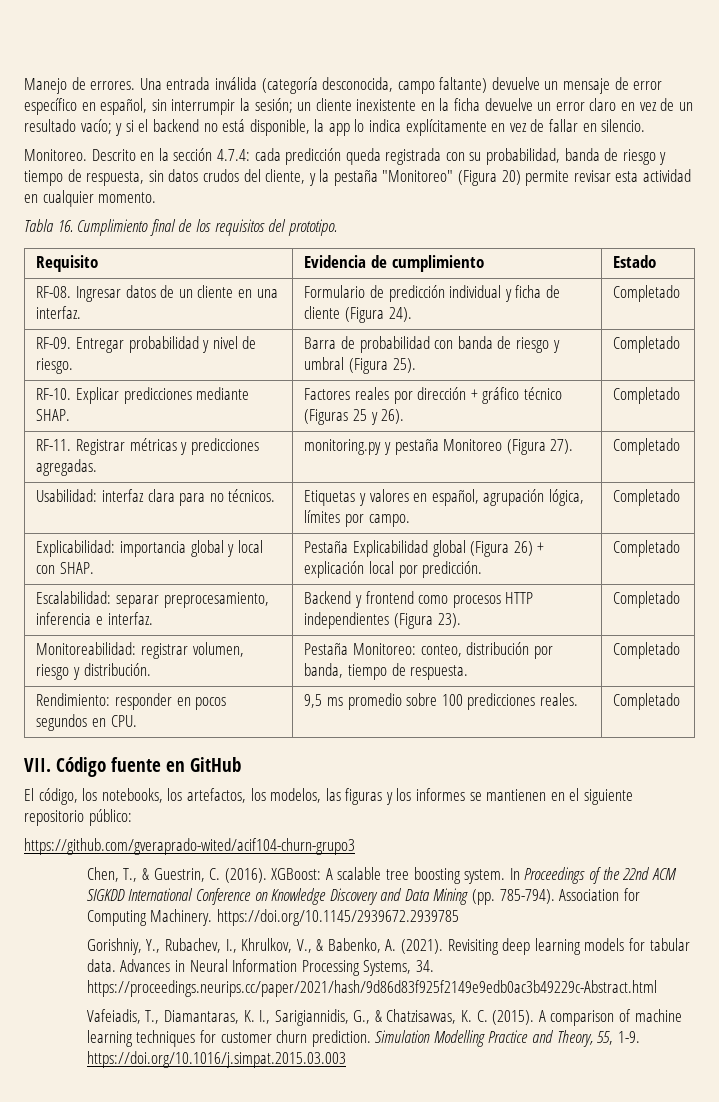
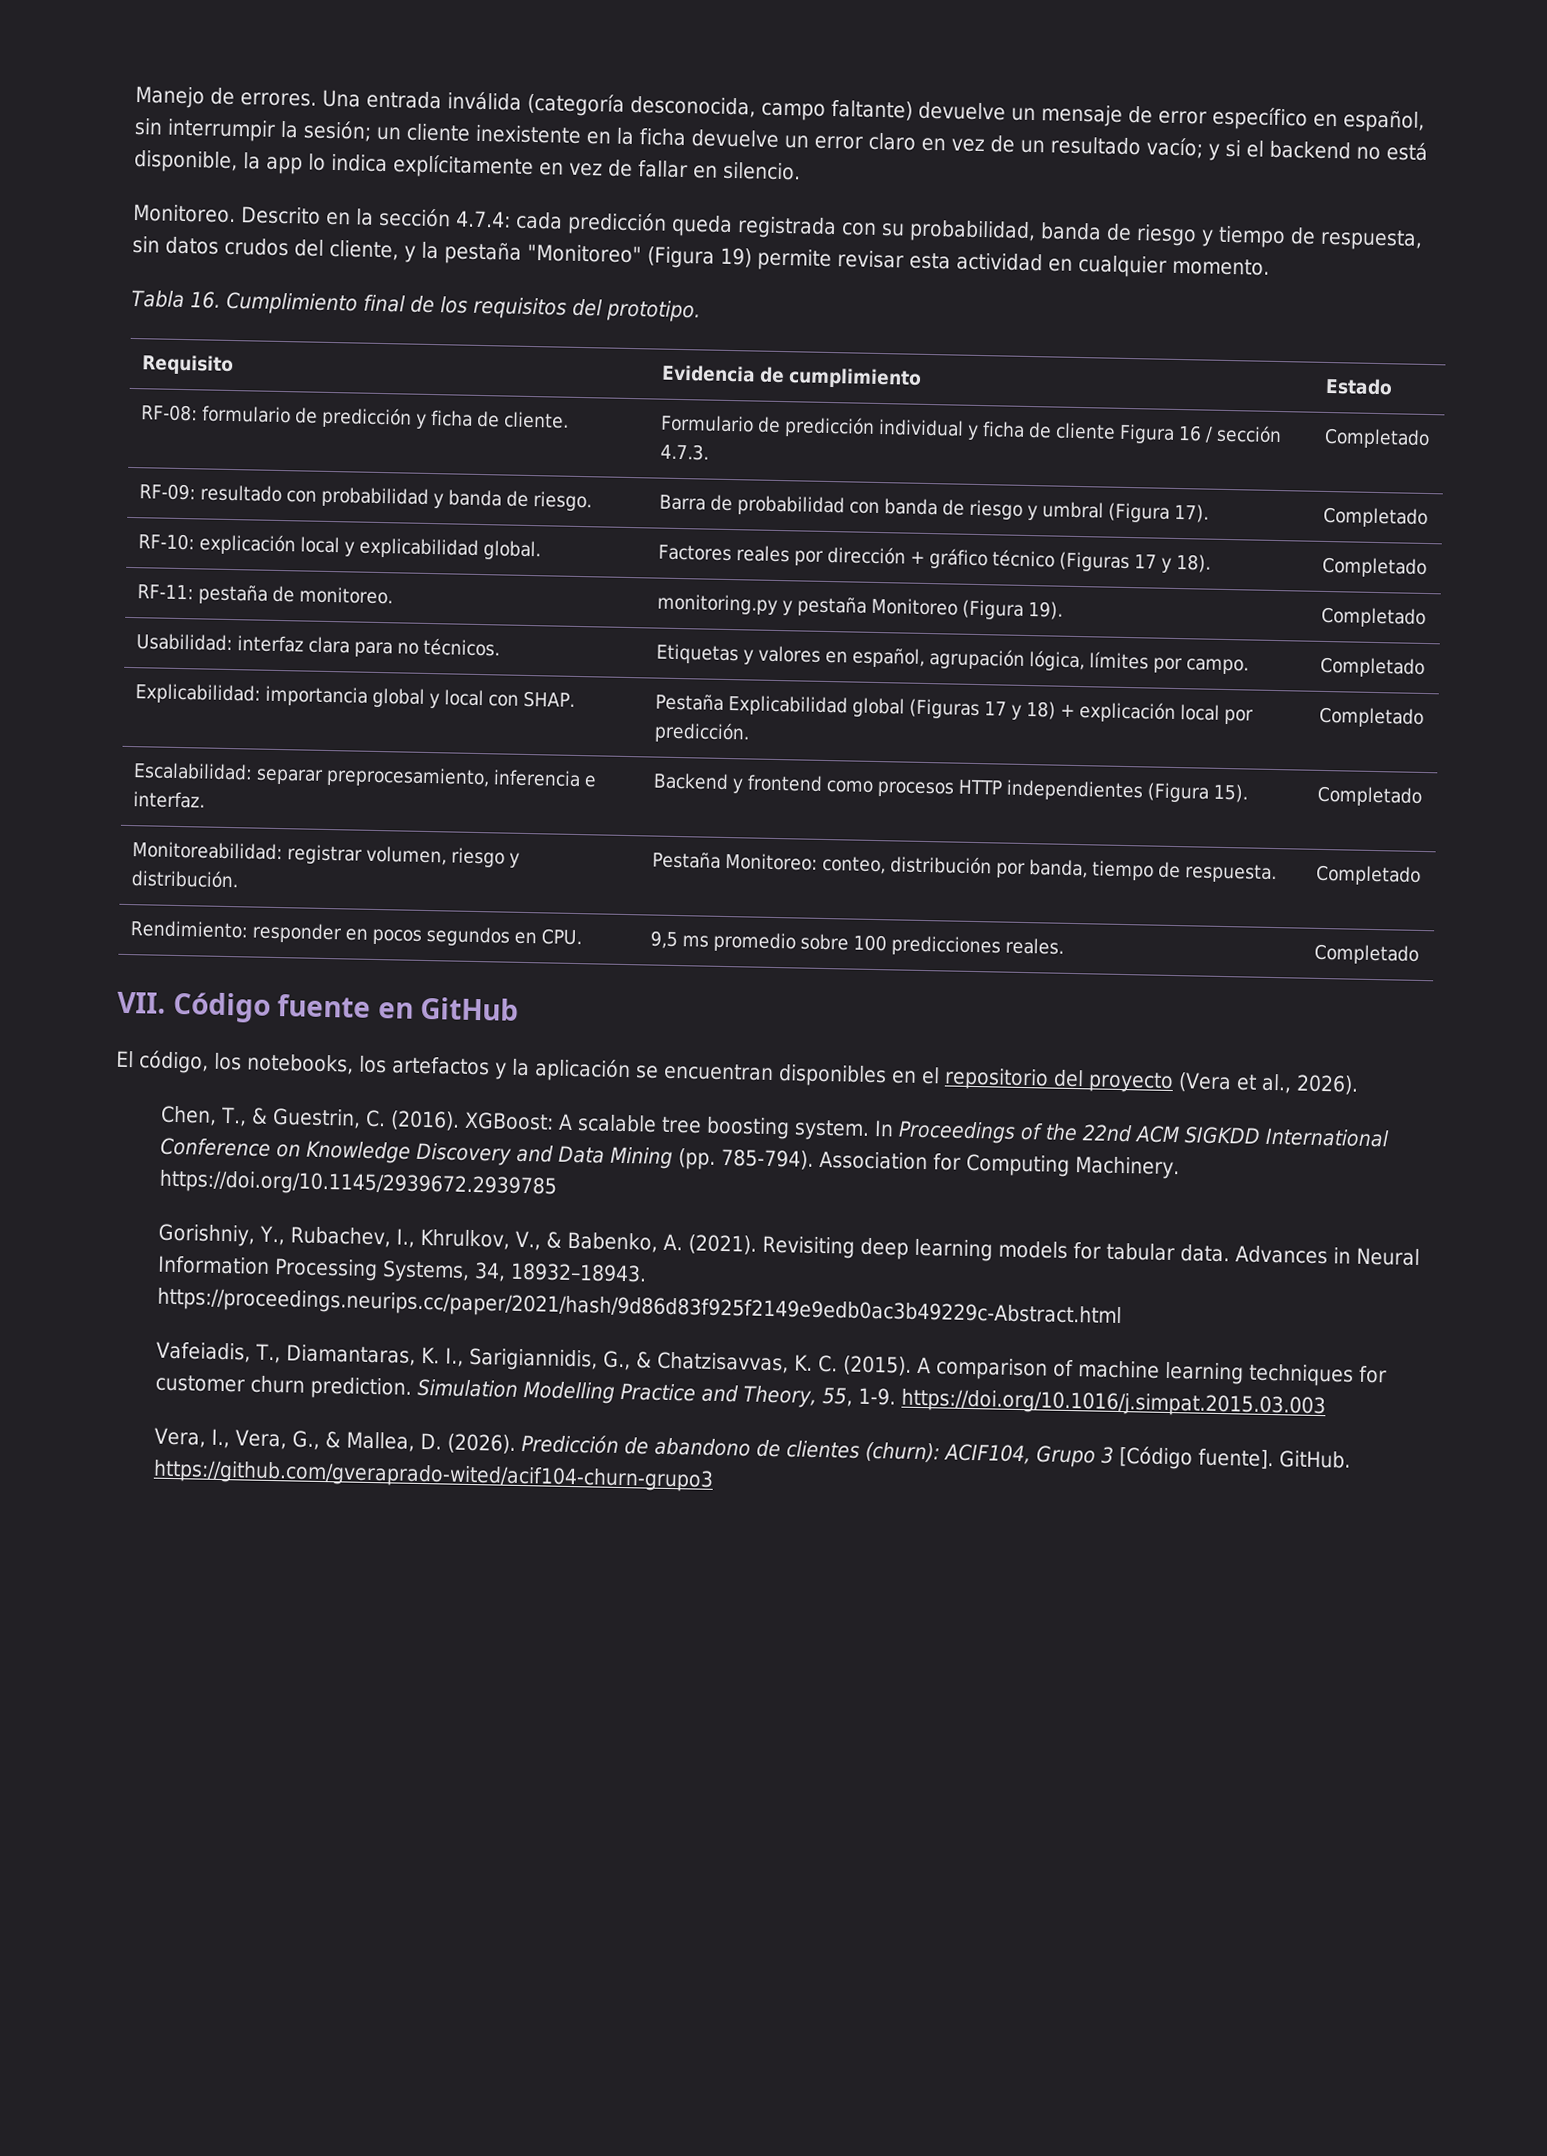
- Descrito en la sección 4.7.4: cada predicción queda registrada con su probabilidad, banda de riesgo y tiempo de respuesta, sin datos crudos del cliente, y la pestaña "Monitoreo" (Figura 20) permite revisar esta actividad en cualquier momento.
+ Descrito en la sección 4.7.4: cada predicción queda registrada con su probabilidad, banda de riesgo y tiempo de respuesta, sin datos crudos del cliente, y la pestaña "Monitoreo" (Figura 19) permite revisar esta actividad en cualquier momento.
- RF-08. Ingresar datos de un cliente en una interfaz. | Formulario de predicción individual y ficha de cliente (Figura 24). | Completado
- RF-09. Entregar probabilidad y nivel de riesgo. | Barra de probabilidad con banda de riesgo y umbral (Figura 25). | Completado
- RF-10. Explicar predicciones mediante SHAP. | Factores reales por dirección + gráfico técnico (Figuras 25 y 26). | Completado
- RF-11. Registrar métricas y predicciones agregadas. | monitoring.py y pestaña Monitoreo (Figura 27). | Completado
+ RF-08: formulario de predicción y ficha de cliente. | Formulario de predicción individual y ficha de cliente Figura 16 / sección 4.7.3. | Completado
+ RF-09: resultado con probabilidad y banda de riesgo. | Barra de probabilidad con banda de riesgo y umbral (Figura 17). | Completado
+ RF-10: explicación local y explicabilidad global. | Factores reales por dirección + gráfico técnico (Figuras 17 y 18). | Completado
+ RF-11: pestaña de monitoreo. | monitoring.py y pestaña Monitoreo (Figura 19). | Completado
- Explicabilidad: importancia global y local con SHAP. | Pestaña Explicabilidad global (Figura 26) + explicación local por predicción. | Completado
+ Explicabilidad: importancia global y local con SHAP. | Pestaña Explicabilidad global (Figuras 17 y 18) + explicación local por predicción. | Completado
- Escalabilidad: separar preprocesamiento, inferencia e interfaz. | Backend y frontend como procesos HTTP independientes (Figura 23). | Completado
+ Escalabilidad: separar preprocesamiento, inferencia e interfaz. | Backend y frontend como procesos HTTP independientes (Figura 15). | Completado
- El código, los notebooks, los artefactos, los modelos, las figuras y los informes se mantienen en el siguiente repositorio público:
- https://github.com/gveraprado-wited/acif104-churn-grupo3
+ El código, los notebooks, los artefactos y la aplicación se encuentran disponibles en el repositorio del proyecto (Vera et al., 2026).
- Advances in Neural Information Processing Systems, 34. https://proceedings.neurips.cc/paper/2021/hash/9d86d83f925f2149e9edb0ac3b49229c-Abstract.html
+ Advances in Neural Information Processing Systems, 34, 18932–18943. https://proceedings.neurips.cc/paper/2021/hash/9d86d83f925f2149e9edb0ac3b49229c-Abstract.html
+ Vera, I., Vera, G., & Mallea, D. (2026). Predicción de abandono de clientes (churn): ACIF104, Grupo 3 [Código fuente]. GitHub. https://github.com/gveraprado-wited/acif104-churn-grupo3

